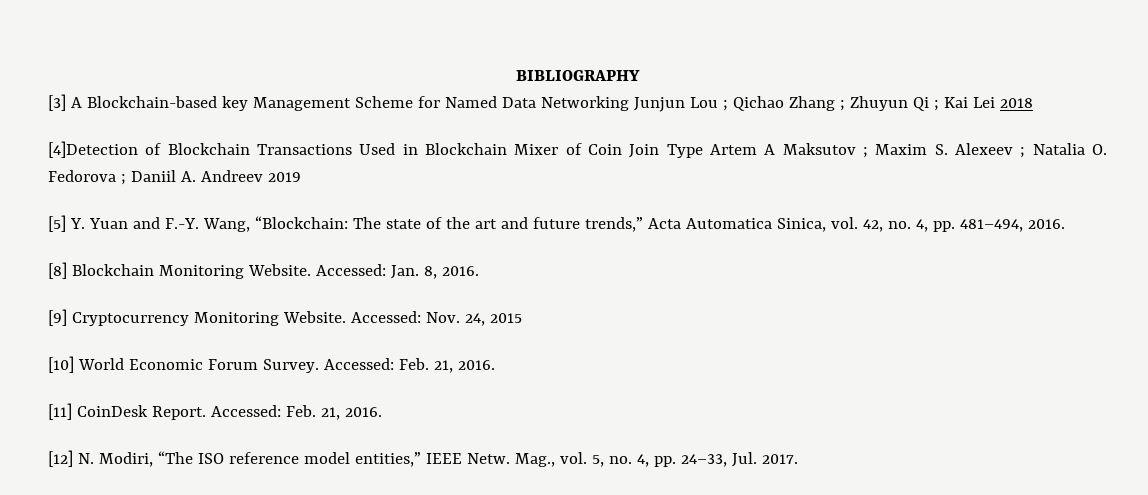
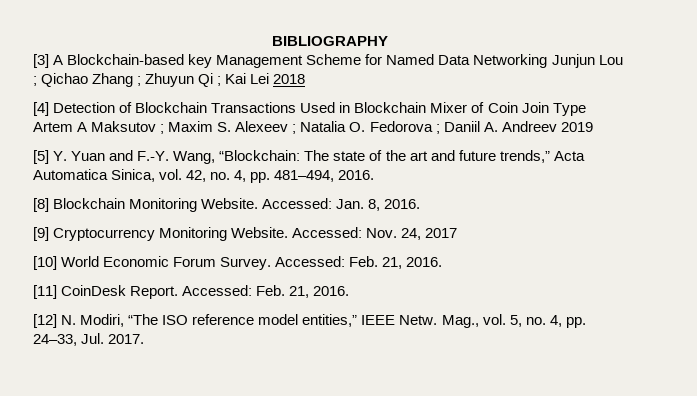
- [4]Detection of Blockchain Transactions Used in Blockchain Mixer of Coin Join Type Artem A Maksutov ; Maxim S. Alexeev ; Natalia O. Fedorova ; Daniil A. Andreev 2019
+ [4] Detection of Blockchain Transactions Used in Blockchain Mixer of Coin Join Type Artem A Maksutov ; Maxim S. Alexeev ; Natalia O. Fedorova ; Daniil A. Andreev 2019
- Accessed: Nov. 24, 2015
+ Accessed: Nov. 24, 2017

